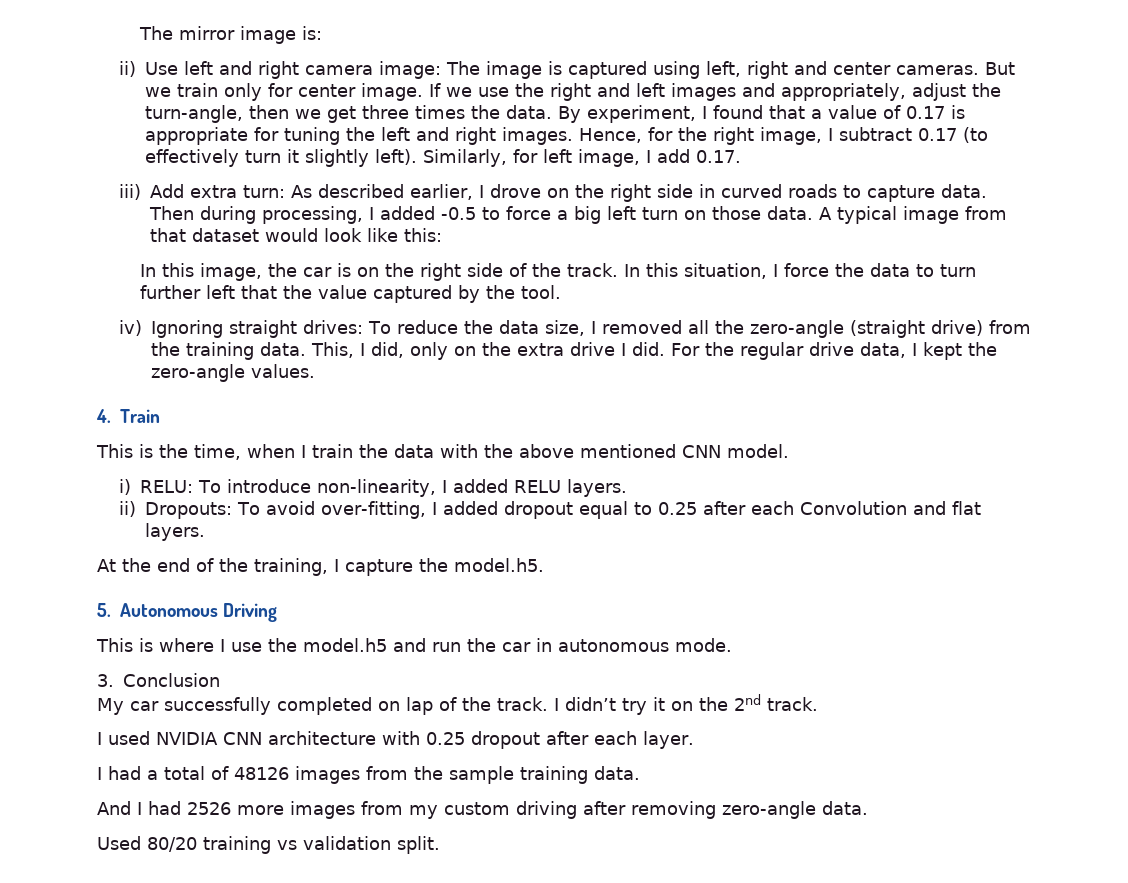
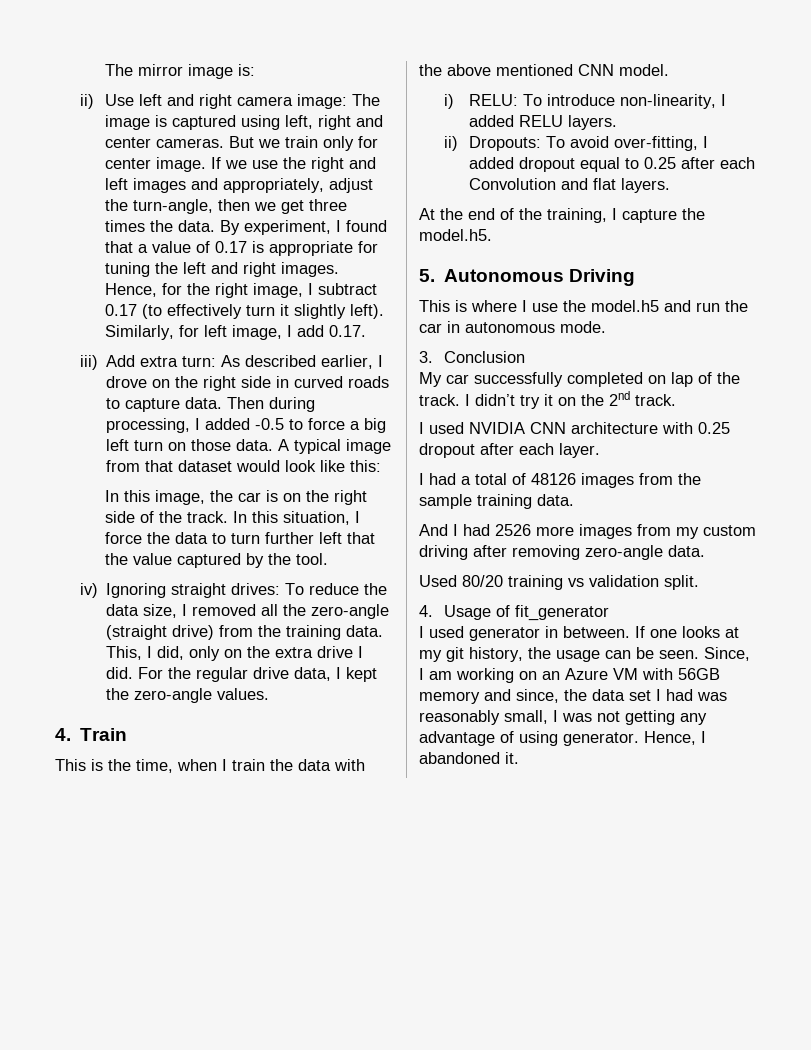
+ 4. Usage of fit_generator
+ I used generator in between. If one looks at my git history, the usage can be seen. Since, I am working on an Azure VM with 56GB memory and since, the data set I had was reasonably small, I was not getting any advantage of using generator. Hence, I abandoned it.

